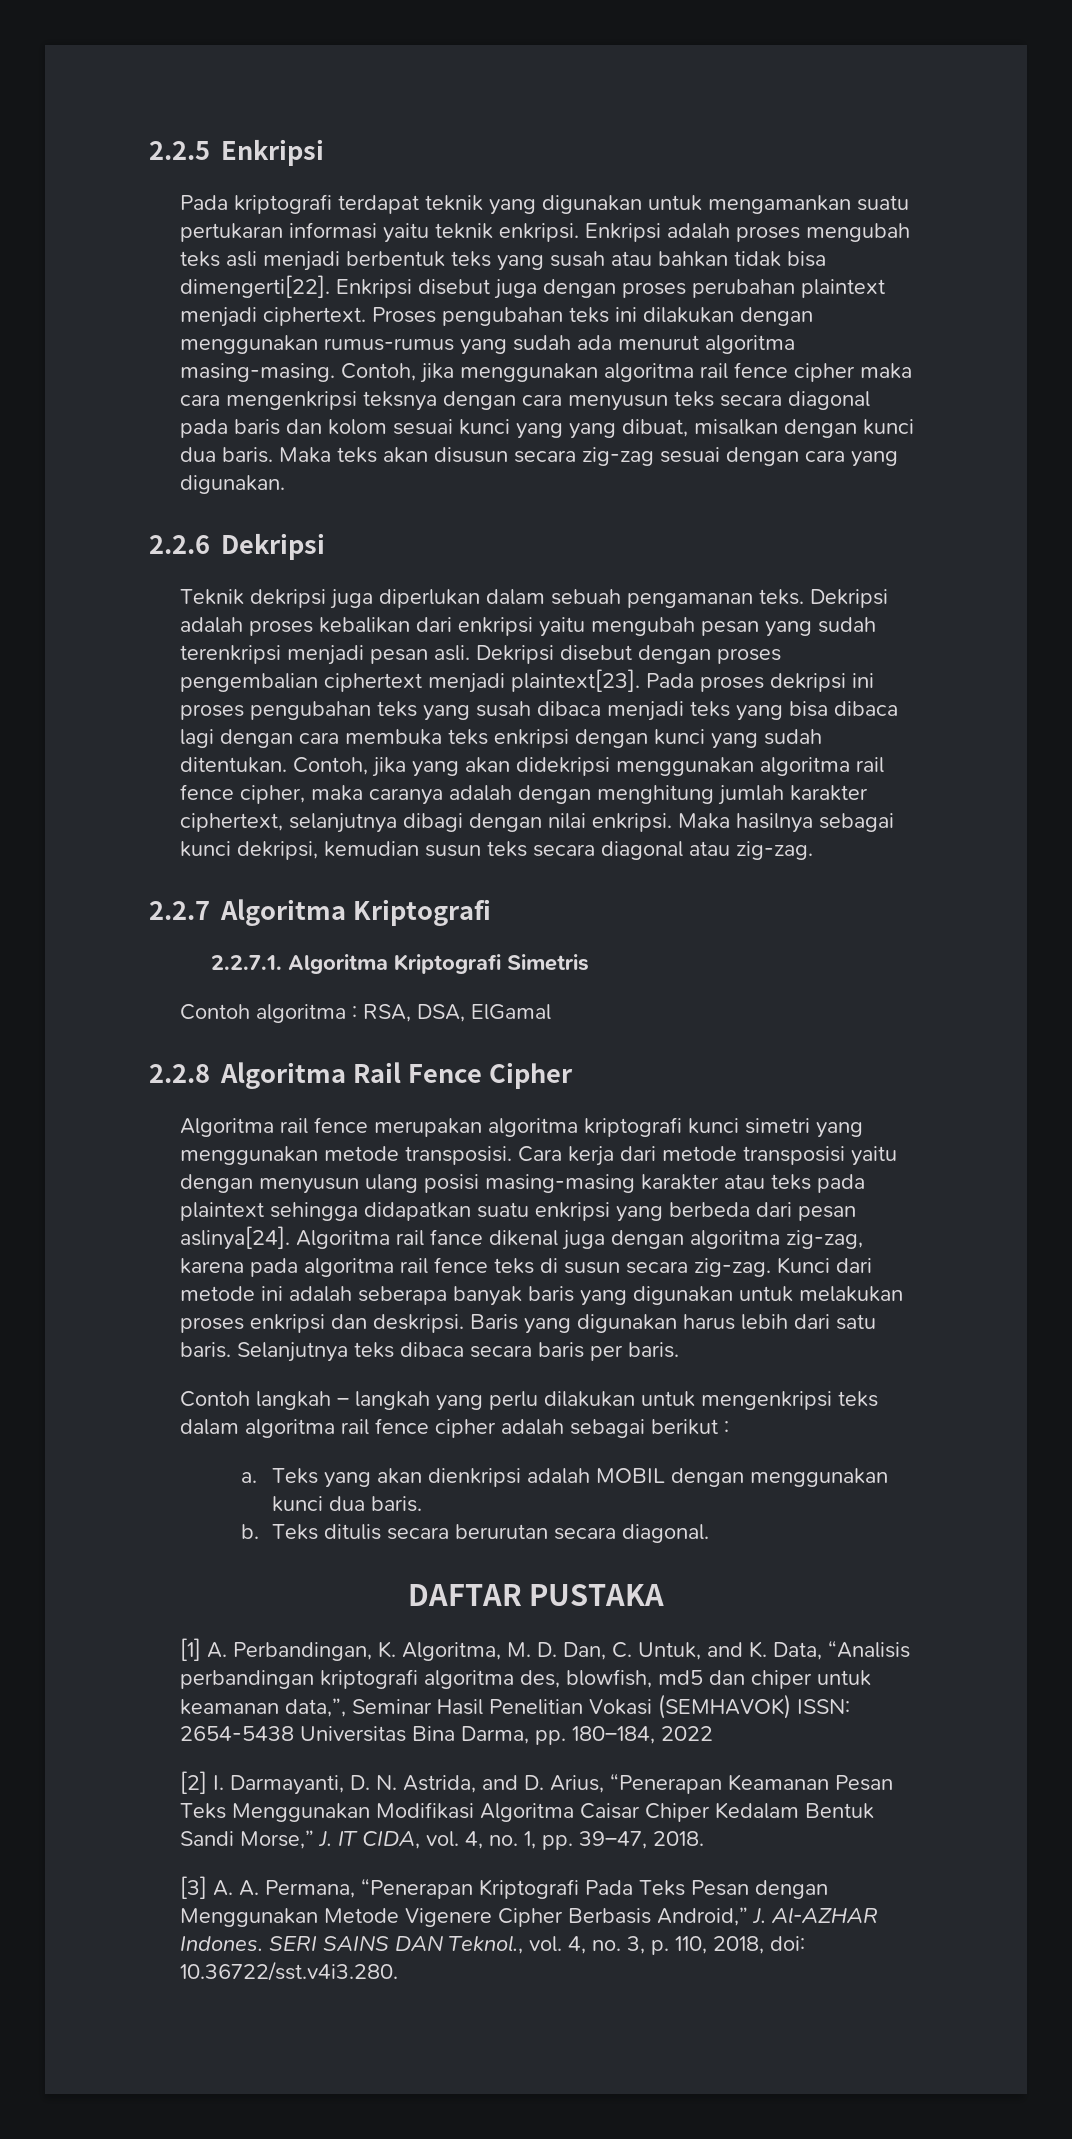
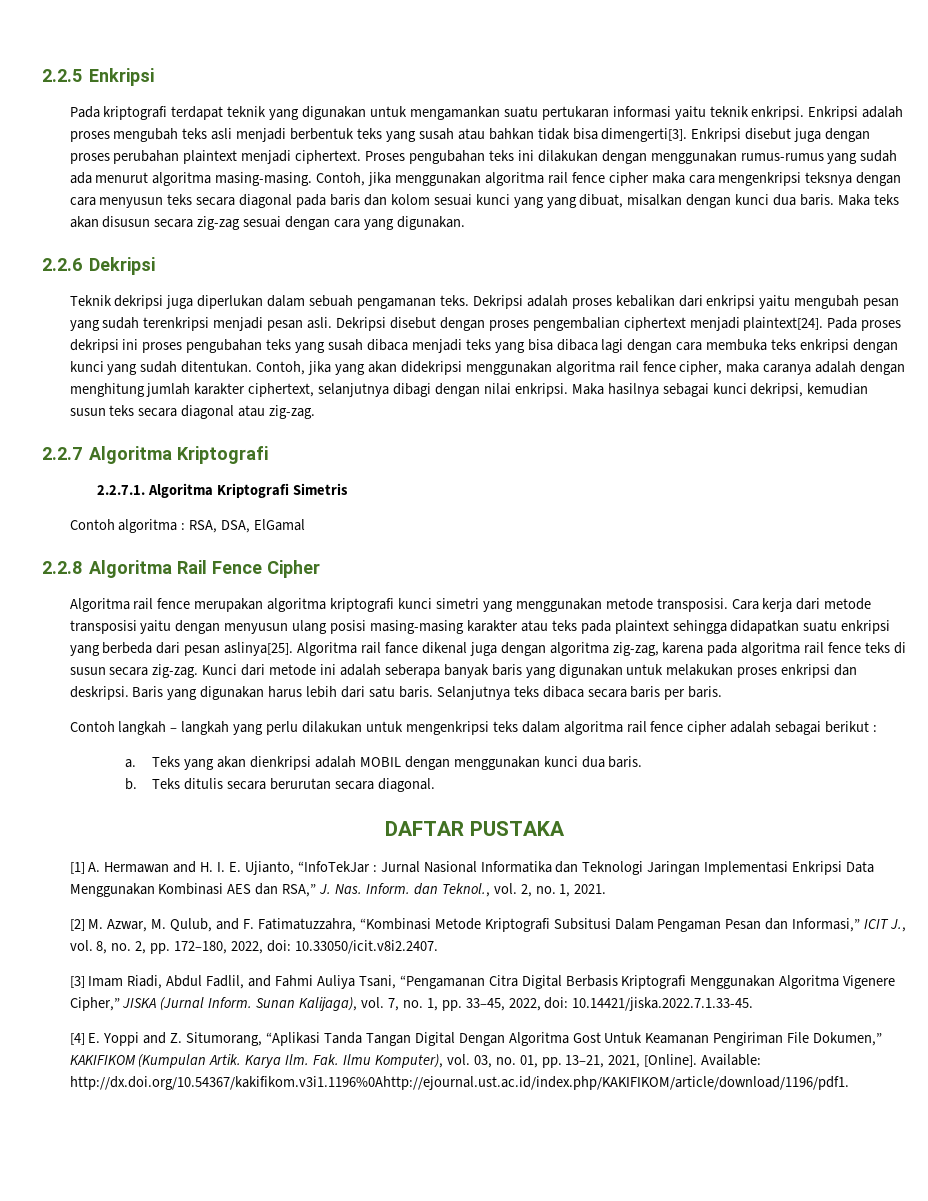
- Enkripsi adalah proses mengubah teks asli menjadi berbentuk teks yang susah atau bahkan tidak bisa dimengerti[22].
+ Enkripsi adalah proses mengubah teks asli menjadi berbentuk teks yang susah atau bahkan tidak bisa dimengerti[3].
- Dekripsi disebut dengan proses pengembalian ciphertext menjadi plaintext[23].
+ Dekripsi disebut dengan proses pengembalian ciphertext menjadi plaintext[24].
- Cara kerja dari metode transposisi yaitu dengan menyusun ulang posisi masing-masing karakter atau teks pada plaintext sehingga didapatkan suatu enkripsi yang berbeda dari pesan aslinya[24].
+ Cara kerja dari metode transposisi yaitu dengan menyusun ulang posisi masing-masing karakter atau teks pada plaintext sehingga didapatkan suatu enkripsi yang berbeda dari pesan aslinya[25].
- [1] A. Perbandingan, K. Algoritma, M. D. Dan, C. Untuk, and K. Data, “Analisis perbandingan kriptografi algoritma des, blowfish, md5 dan chiper untuk keamanan data,”, Seminar Hasil Penelitian Vokasi (SEMHAVOK) ISSN: 2654-5438 Universitas Bina Darma, pp. 180–184, 2022
- [2] I. Darmayanti, D. N. Astrida, and D. Arius, “Penerapan Keamanan Pesan Teks Menggunakan Modifikasi Algoritma Caisar Chiper Kedalam Bentuk Sandi Morse,” J. IT CIDA, vol. 4, no. 1, pp. 39–47, 2018.
- [3] A. A. Permana, “Penerapan Kriptografi Pada Teks Pesan dengan Menggunakan Metode Vigenere Cipher Berbasis Android,” J. Al-AZHAR Indones. SERI SAINS DAN Teknol., vol. 4, no. 3, p. 110, 2018, doi: 10.36722/sst.v4i3.280.
+ [1] A. Hermawan and H. I. E. Ujianto, “InfoTekJar : Jurnal Nasional Informatika dan Teknologi Jaringan Implementasi Enkripsi Data Menggunakan Kombinasi AES dan RSA,” J. Nas. Inform. dan Teknol., vol. 2, no. 1, 2021.
+ [2] M. Azwar, M. Qulub, and F. Fatimatuzzahra, “Kombinasi Metode Kriptografi Subsitusi Dalam Pengaman Pesan dan Informasi,” ICIT J., vol. 8, no. 2, pp. 172–180, 2022, doi: 10.33050/icit.v8i2.2407.
+ [3] Imam Riadi, Abdul Fadlil, and Fahmi Auliya Tsani, “Pengamanan Citra Digital Berbasis Kriptografi Menggunakan Algoritma Vigenere Cipher,” JISKA (Jurnal Inform. Sunan Kalijaga), vol. 7, no. 1, pp. 33–45, 2022, doi: 10.14421/jiska.2022.7.1.33-45.
+ [4] E. Yoppi and Z. Situmorang, “Aplikasi Tanda Tangan Digital Dengan Algoritma Gost Untuk Keamanan Pengiriman File Dokumen,” KAKIFIKOM (Kumpulan Artik. Karya Ilm. Fak. Ilmu Komputer), vol. 03, no. 01, pp. 13–21, 2021, [Online]. Available: http://dx.doi.org/10.54367/kakifikom.v3i1.1196%0Ahttp://ejournal.ust.ac.id/index.php/KAKIFIKOM/article/download/1196/pdf1.

